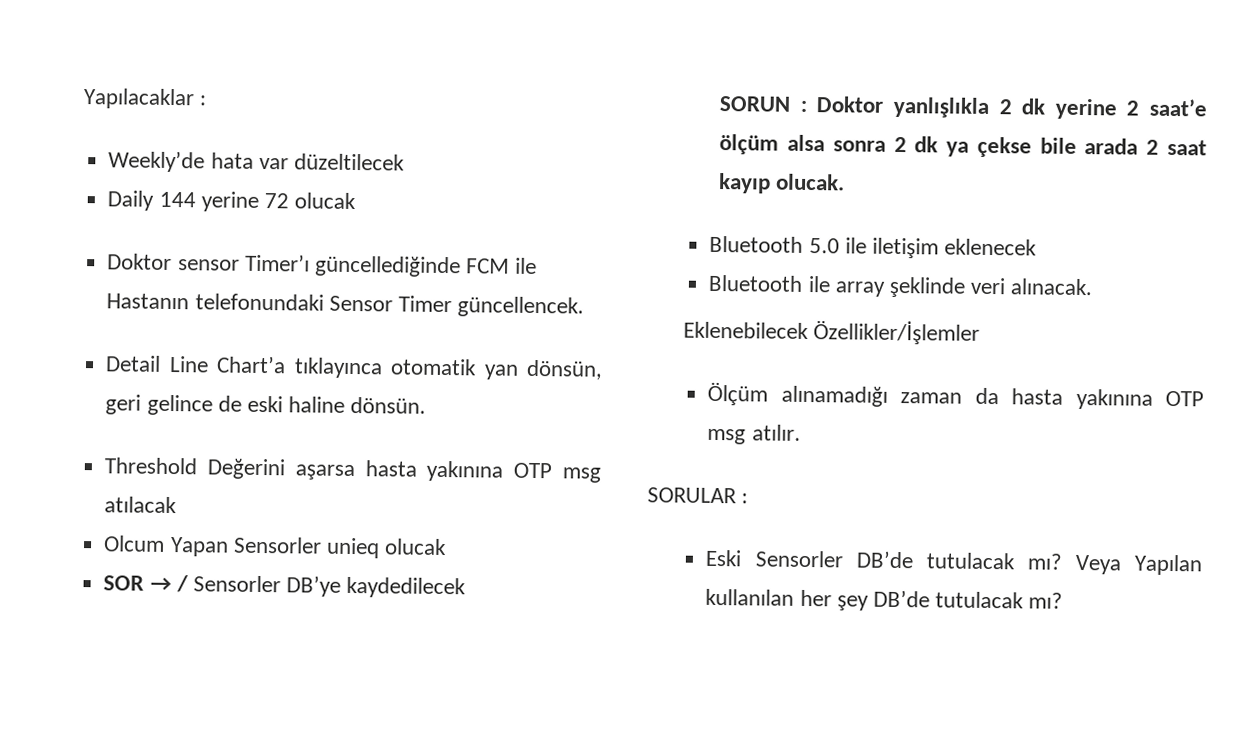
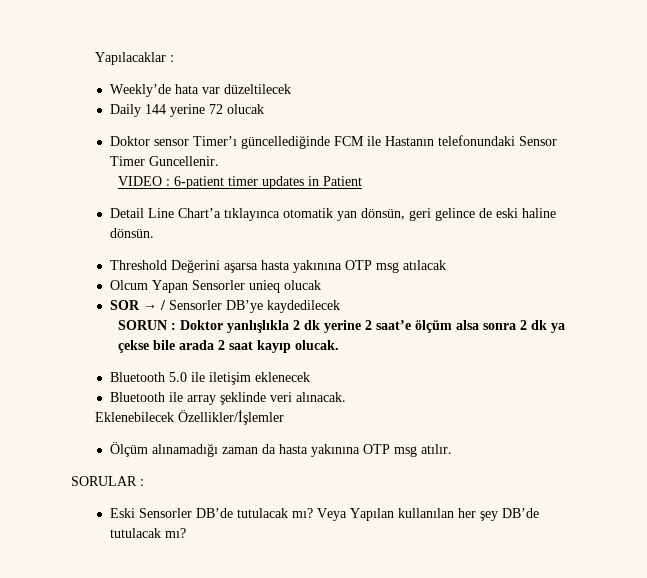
- Doktor sensor Timer’ı güncellediğinde FCM ile Hastanın telefonundaki Sensor Timer güncellencek.
+ Doktor sensor Timer’ı güncellediğinde FCM ile Hastanın telefonundaki Sensor Timer Guncellenir.
+ VIDEO : 6-patient timer updates in Patient

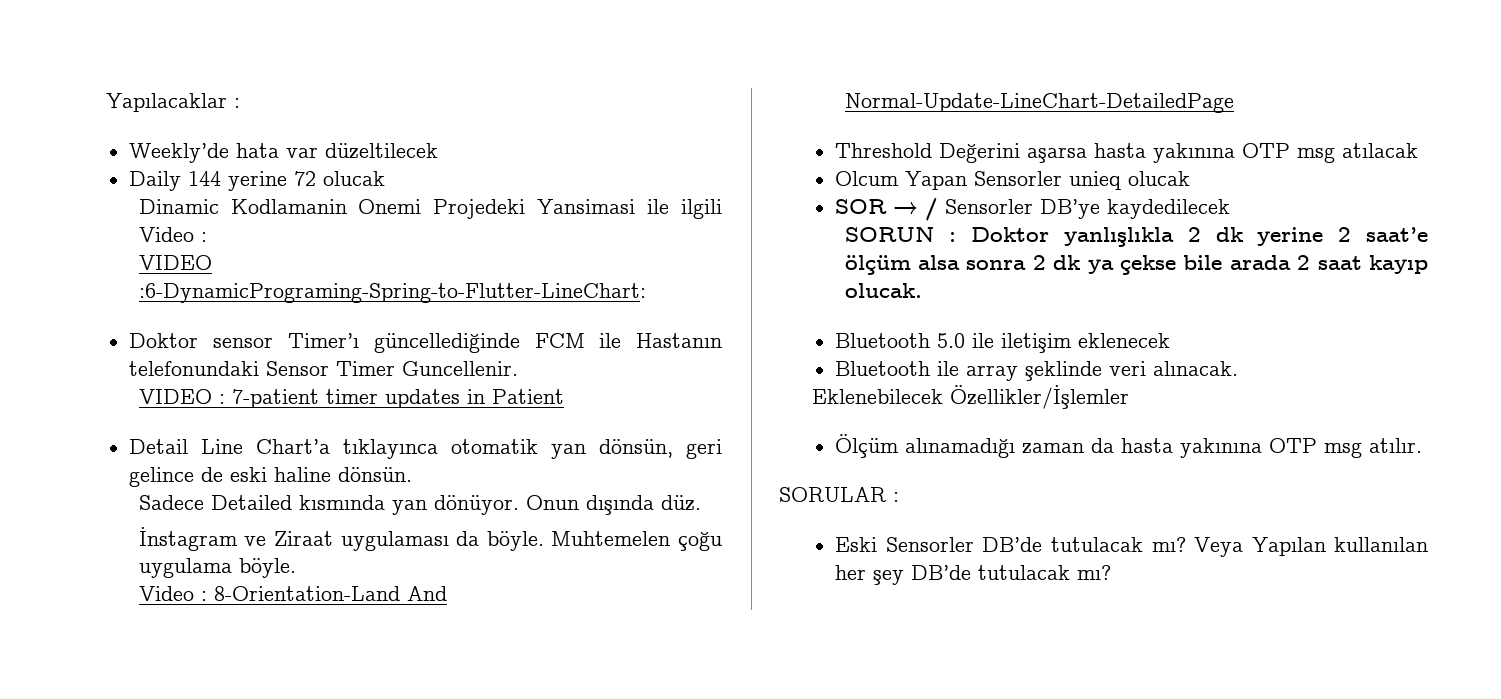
+ Dinamic Kodlamanin Onemi Projedeki Yansimasi ile ilgili Video :
+ VIDEO :6-DynamicPrograming-Spring-to-Flutter-LineChart:
- VIDEO : 6-patient timer updates in Patient
+ VIDEO : 7-patient timer updates in Patient
+ Sadece Detailed kısmında yan dönüyor. Onun dışında düz.
+ İnstagram ve Ziraat uygulaması da böyle. Muhtemelen çoğu uygulama böyle.
+ Video : 8-Orientation-Land And Normal-Update-LineChart-DetailedPage

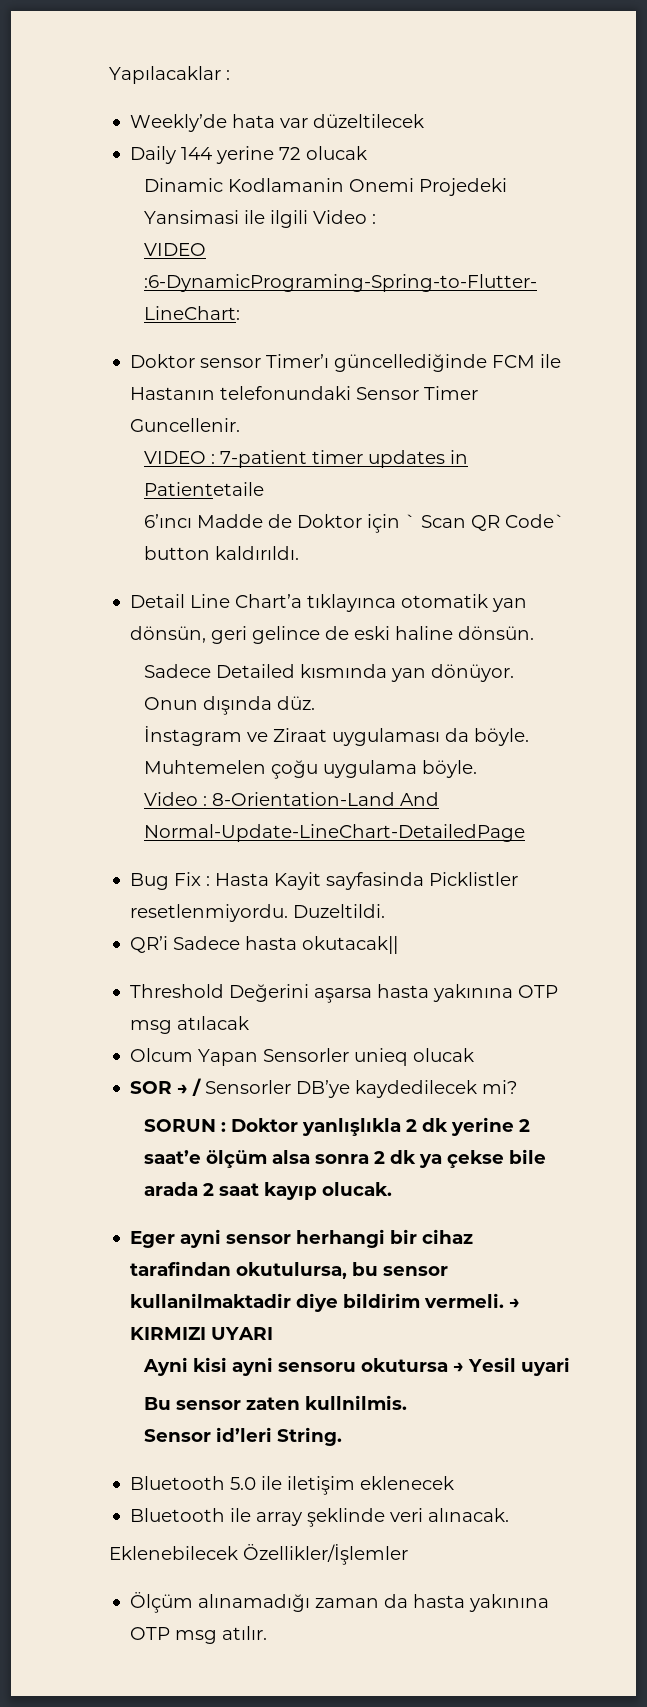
- VIDEO : 7-patient timer updates in Patient
+ VIDEO : 7-patient timer updates in Patientetaile
+ 6’ıncı Madde de Doktor için ` Scan QR Code` button kaldırıldı.
+ Bug Fix : Hasta Kayit sayfasinda Picklistler resetlenmiyordu. Duzeltildi.
+ QR’i Sadece hasta okutacak||
- SOR → / Sensorler DB’ye kaydedilecek
+ SOR → / Sensorler DB’ye kaydedilecek mi?
+ Eger ayni sensor herhangi bir cihaz tarafindan okutulursa, bu sensor kullanilmaktadir diye bildirim vermeli. → KIRMIZI UYARI
+ Ayni kisi ayni sensoru okutursa → Yesil uyari
+ Bu sensor zaten kullnilmis.
+ Sensor id’leri String.
- SORULAR :
- Eski Sensorler DB’de tutulacak mı? Veya Yapılan kullanılan her şey DB’de tutulacak mı?

